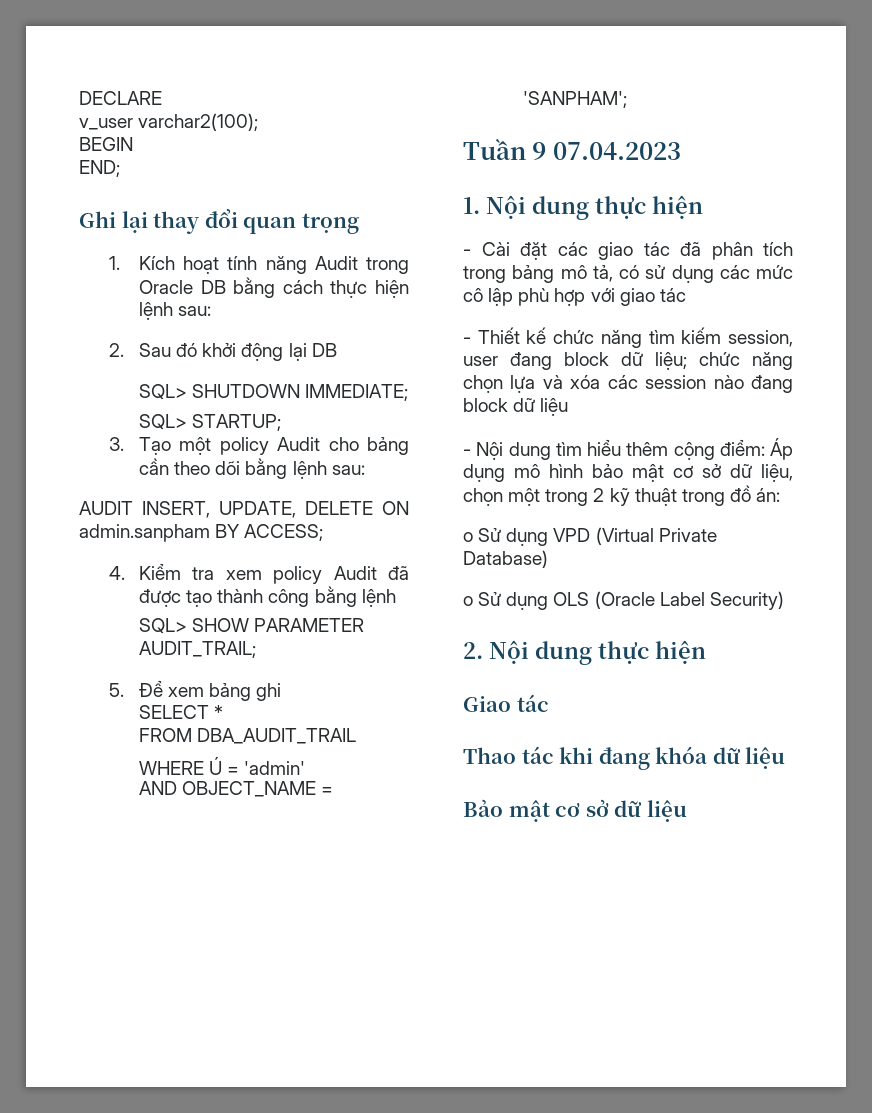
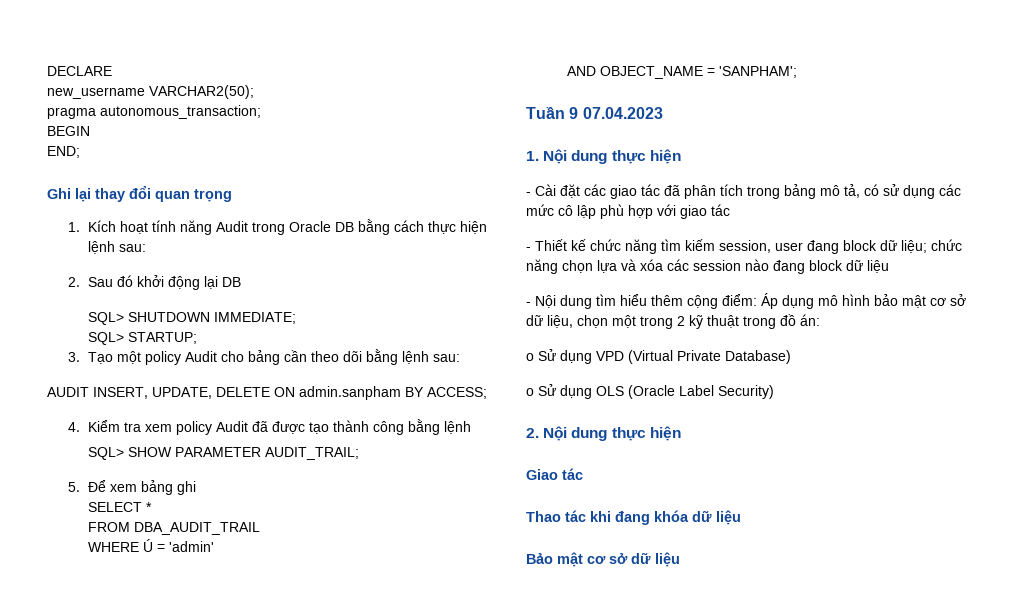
- v_user varchar2(100);
+ new_username VARCHAR2(50);
+ pragma autonomous_transaction;

